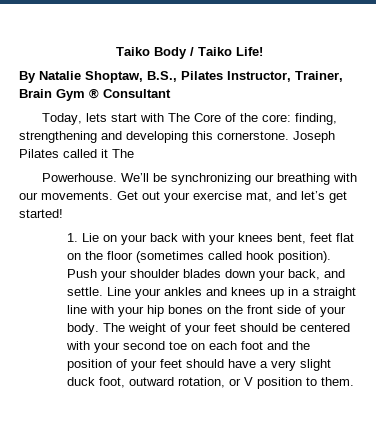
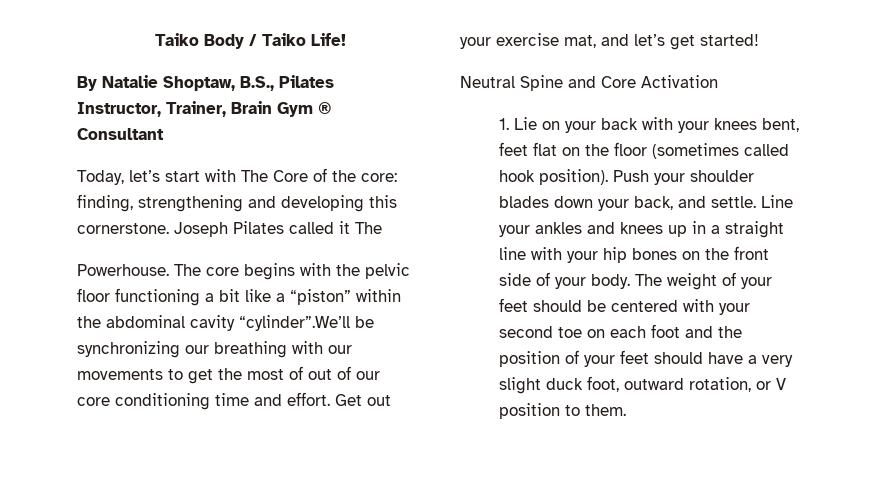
- Today, lets start with The Core of the core: finding, strengthening and developing this cornerstone.
+ Today, let’s start with The Core of the core: finding, strengthening and developing this cornerstone.
- We’ll be synchronizing our breathing with our movements.
+ The core begins with the pelvic floor functioning a bit like a “piston” within the abdominal cavity “cylinder”.We’ll be synchronizing our breathing with our movements to get the most of out of our core conditioning time and effort.
+ Neutral Spine and Core Activation

